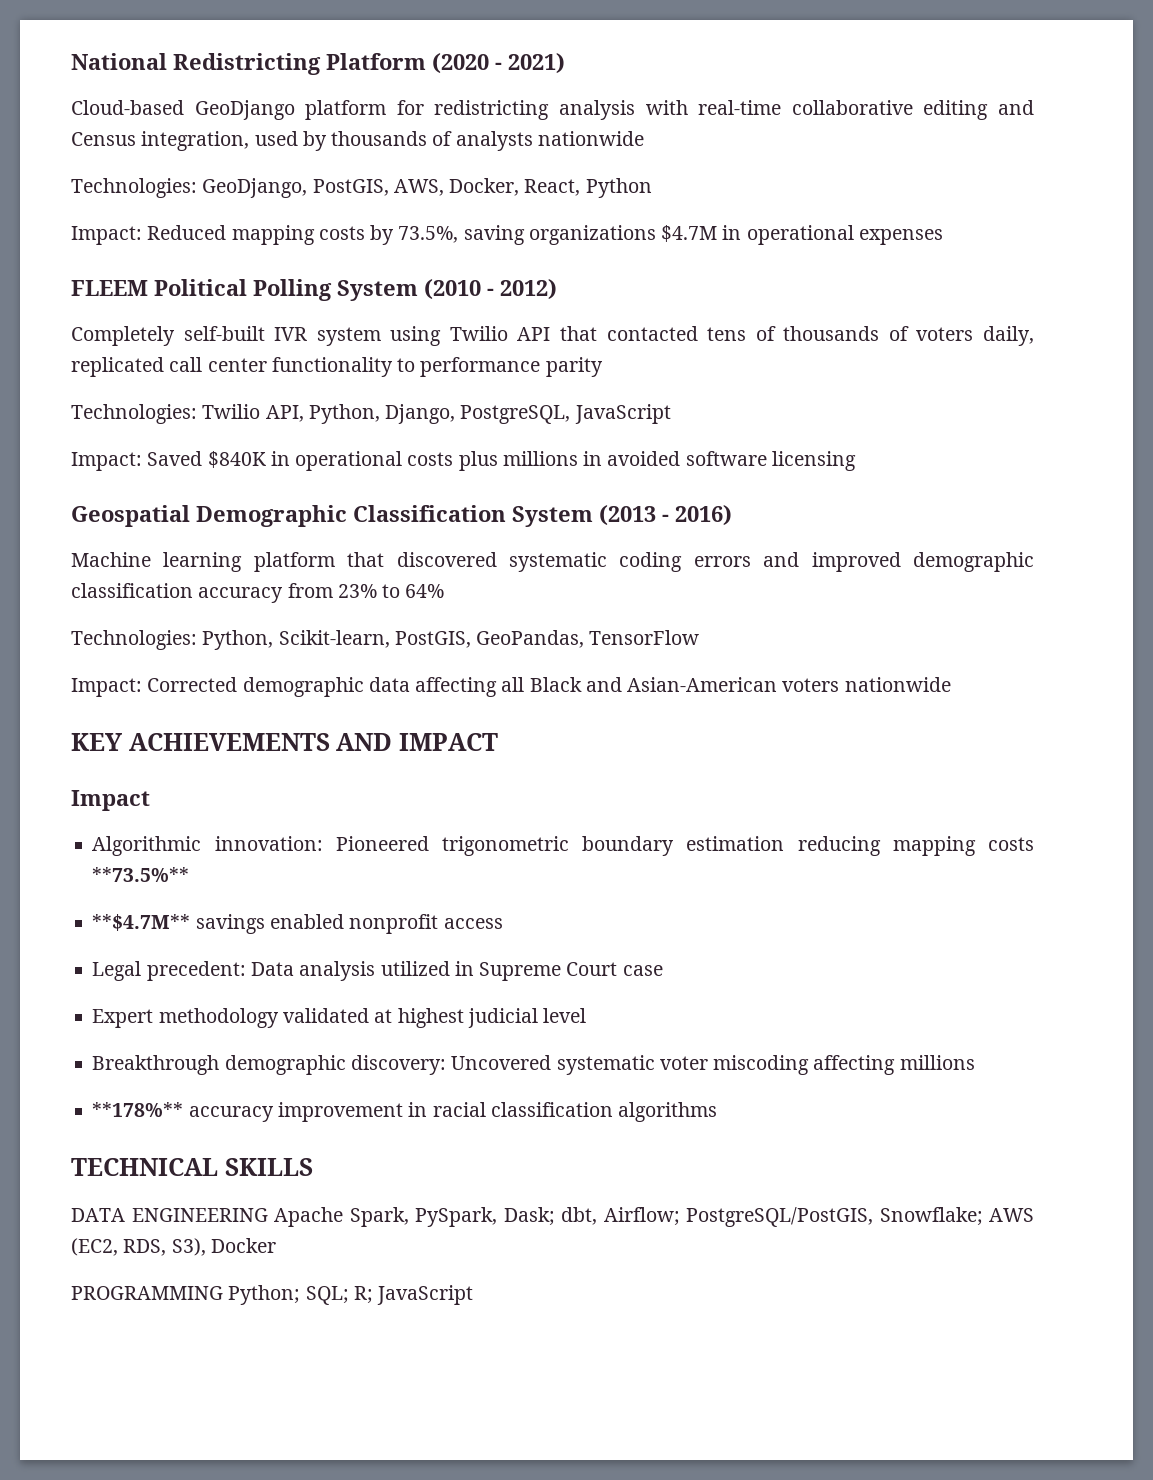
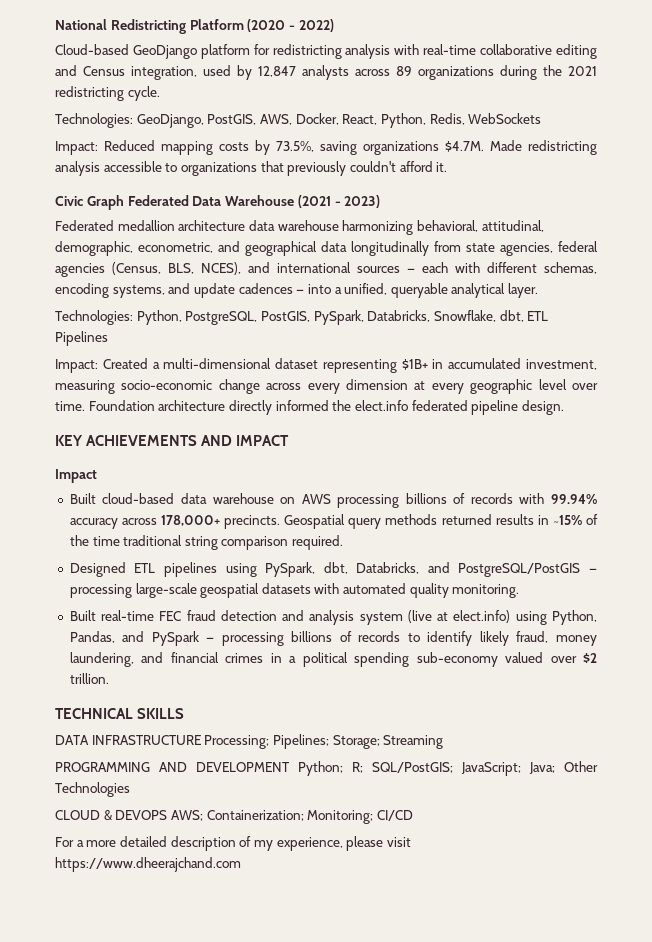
- National Redistricting Platform (2020 - 2021)
+ National Redistricting Platform (2020 - 2022)
- Cloud-based GeoDjango platform for redistricting analysis with real-time collaborative editing and Census integration, used by thousands of analysts nationwide
+ Cloud-based GeoDjango platform for redistricting analysis with real-time collaborative editing and Census integration, used by 12,847 analysts across 89 organizations during the 2021 redistricting cycle.
- Technologies: GeoDjango, PostGIS, AWS, Docker, React, Python
+ Technologies: GeoDjango, PostGIS, AWS, Docker, React, Python, Redis, WebSockets
- Impact: Reduced mapping costs by 73.5%, saving organizations $4.7M in operational expenses
- FLEEM Political Polling System (2010 - 2012)
- Completely self-built IVR system using Twilio API that contacted tens of thousands of voters daily, replicated call center functionality to performance parity
- Technologies: Twilio API, Python, Django, PostgreSQL, JavaScript
- Impact: Saved $840K in operational costs plus millions in avoided software licensing
- Geospatial Demographic Classification System (2013 - 2016)
- Machine learning platform that discovered systematic coding errors and improved demographic classification accuracy from 23% to 64%
- Technologies: Python, Scikit-learn, PostGIS, GeoPandas, TensorFlow
- Impact: Corrected demographic data affecting all Black and Asian-American voters nationwide
+ Impact: Reduced mapping costs by 73.5%, saving organizations $4.7M. Made redistricting analysis accessible to organizations that previously couldn't afford it.
+ Civic Graph Federated Data Warehouse (2021 - 2023)
+ Federated medallion architecture data warehouse harmonizing behavioral, attitudinal, demographic, econometric, and geographical data longitudinally from state agencies, federal agencies (Census, BLS, NCES), and international sources — each with different schemas, encoding systems, and update cadences — into a unified, queryable analytical layer.
+ Technologies: Python, PostgreSQL, PostGIS, PySpark, Databricks, Snowflake, dbt, ETL Pipelines
+ Impact: Created a multi-dimensional dataset representing $1B+ in accumulated investment, measuring socio-economic change across every dimension at every geographic level over time. Foundation architecture directly informed the elect.info federated pipeline design.
- Algorithmic innovation: Pioneered trigonometric boundary estimation reducing mapping costs **73.5%**
- **$4.7M** savings enabled nonprofit access
- Legal precedent: Data analysis utilized in Supreme Court case
- Expert methodology validated at highest judicial level
- Breakthrough demographic discovery: Uncovered systematic voter miscoding affecting millions
- **178%** accuracy improvement in racial classification algorithms
+ Built cloud-based data warehouse on AWS processing billions of records with 99.94% accuracy across 178,000+ precincts. Geospatial query methods returned results in ~15% of the time traditional string comparison required.
+ Designed ETL pipelines using PySpark, dbt, Databricks, and PostgreSQL/PostGIS — processing large-scale geospatial datasets with automated quality monitoring.
+ Built real-time FEC fraud detection and analysis system (live at elect.info) using Python, Pandas, and PySpark — processing billions of records to identify likely fraud, money laundering, and financial crimes in a political spending sub-economy valued over $2 trillion.
  TECHNICAL SKILLS
- DATA ENGINEERING Apache Spark, PySpark, Dask; dbt, Airflow; PostgreSQL/PostGIS, Snowflake; AWS (EC2, RDS, S3), Docker
- PROGRAMMING Python; SQL; R; JavaScript
+ DATA INFRASTRUCTURE Processing; Pipelines; Storage; Streaming
+ PROGRAMMING AND DEVELOPMENT Python; R; SQL/PostGIS; JavaScript; Java; Other Technologies
+ CLOUD & DEVOPS AWS; Containerization; Monitoring; CI/CD
+ For a more detailed description of my experience, please visit https://www.dheerajchand.com

